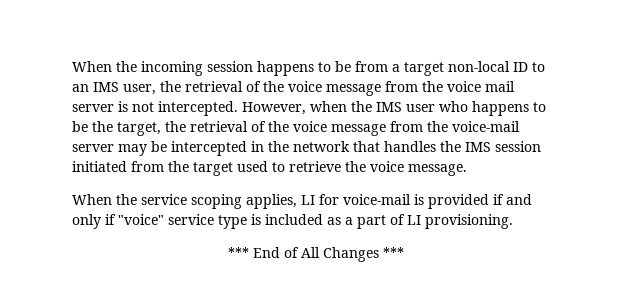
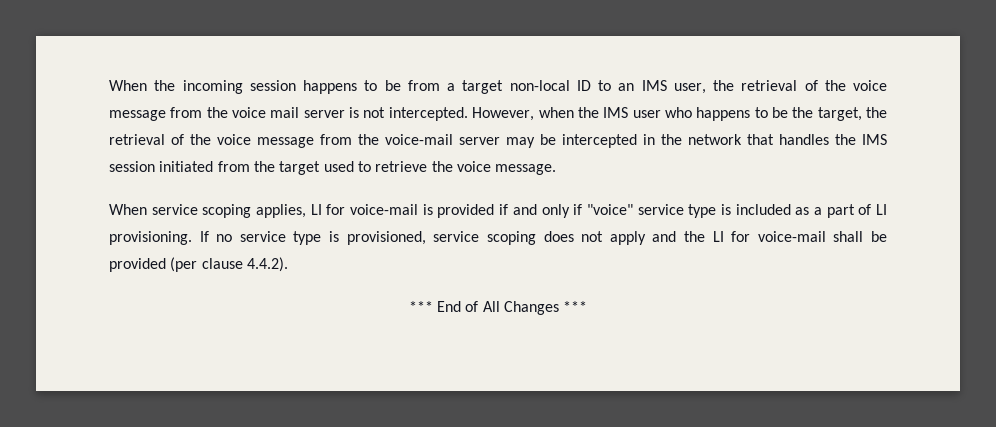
- When the service scoping applies, LI for voice-mail is provided if and only if "voice" service type is included as a part of LI provisioning.
+ When service scoping applies, LI for voice-mail is provided if and only if "voice" service type is included as a part of LI provisioning. If no service type is provisioned, service scoping does not apply and the LI for voice-mail shall be provided (per clause 4.4.2).

